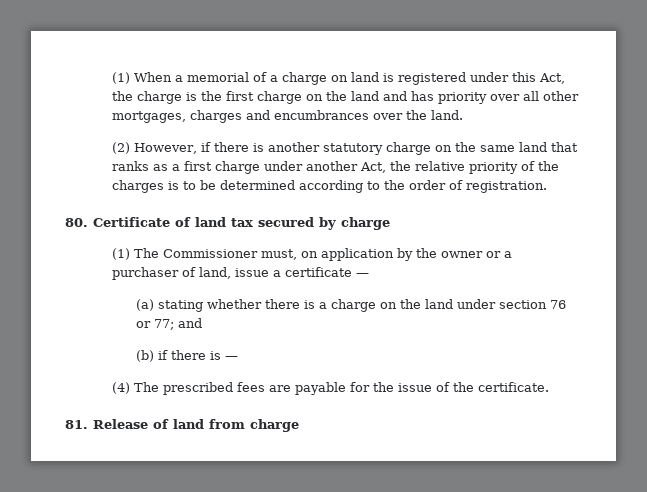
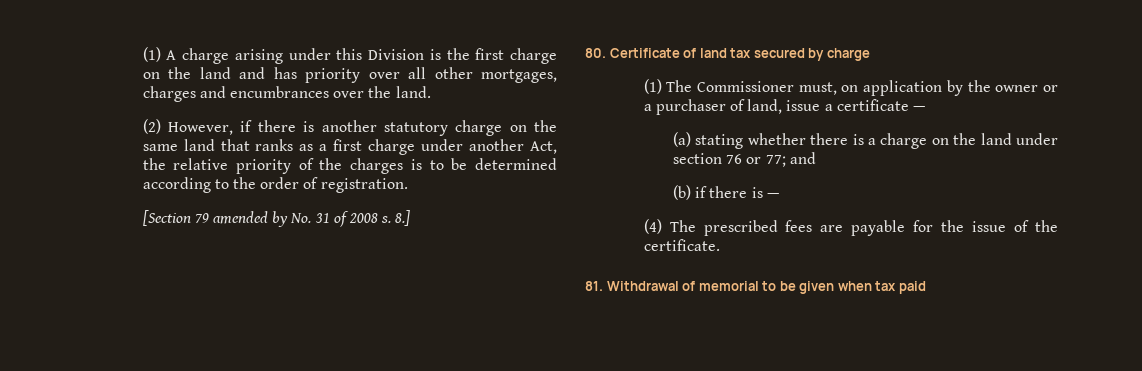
- (1) When a memorial of a charge on land is registered under this Act, the charge is the first charge on the land and has priority over all other mortgages, charges and encumbrances over the land.
+ (1) A charge arising under this Division is the first charge on the land and has priority over all other mortgages, charges and encumbrances over the land.
+ [Section 79 amended by No. 31 of 2008 s. 8.]
- 81. Release of land from charge
+ 81. Withdrawal of memorial to be given when tax paid

